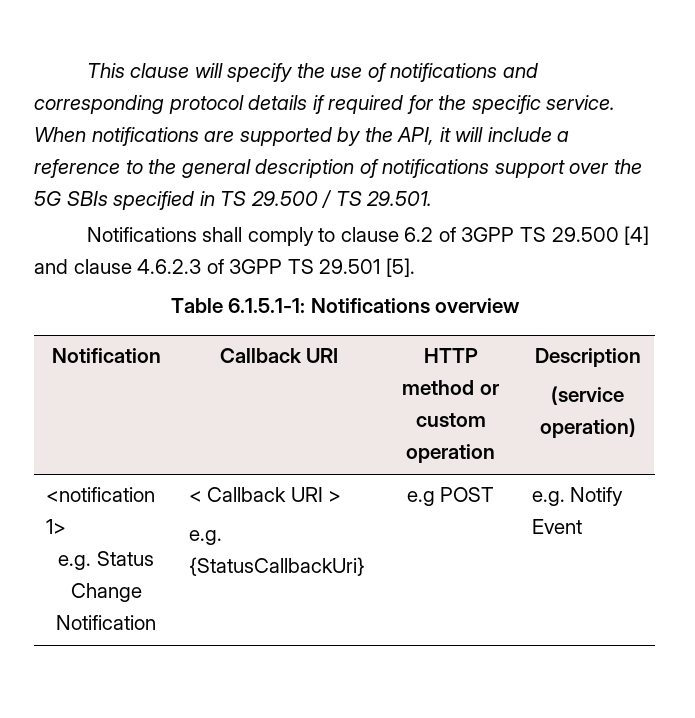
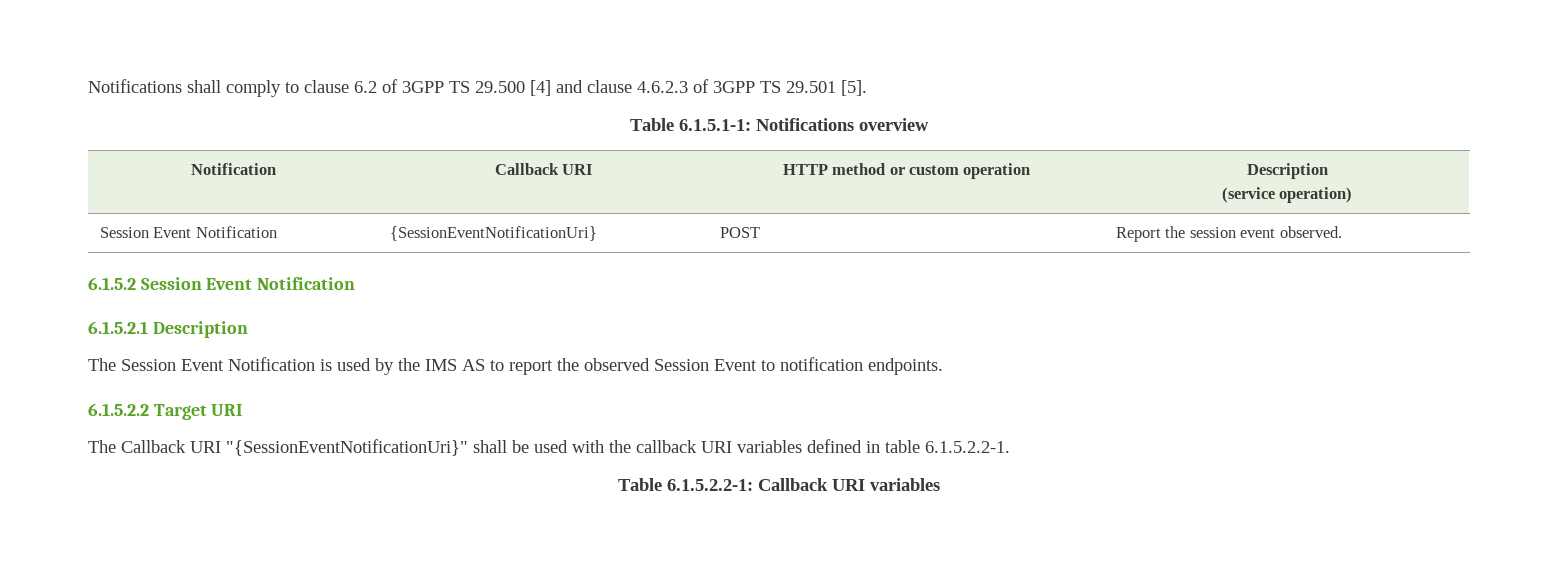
- This clause will specify the use of notifications and corresponding protocol details if required for the specific service. When notifications are supported by the API, it will include a reference to the general description of notifications support over the 5G SBIs specified in TS 29.500 / TS 29.501.
- <notification 1>
- e.g. Status Change Notification | < Callback URI >
- e.g. {StatusCallbackUri} | e.g POST | e.g. Notify Event
+ Session Event Notification | {SessionEventNotificationUri} | POST | Report the session event observed.
+ 6.1.5.2 Session Event Notification
+ 6.1.5.2.1 Description
+ The Session Event Notification is used by the IMS AS to report the observed Session Event to notification endpoints.
+ 6.1.5.2.2 Target URI
+ The Callback URI "{SessionEventNotificationUri}" shall be used with the callback URI variables defined in table 6.1.5.2.2-1.
+ Table 6.1.5.2.2-1: Callback URI variables

